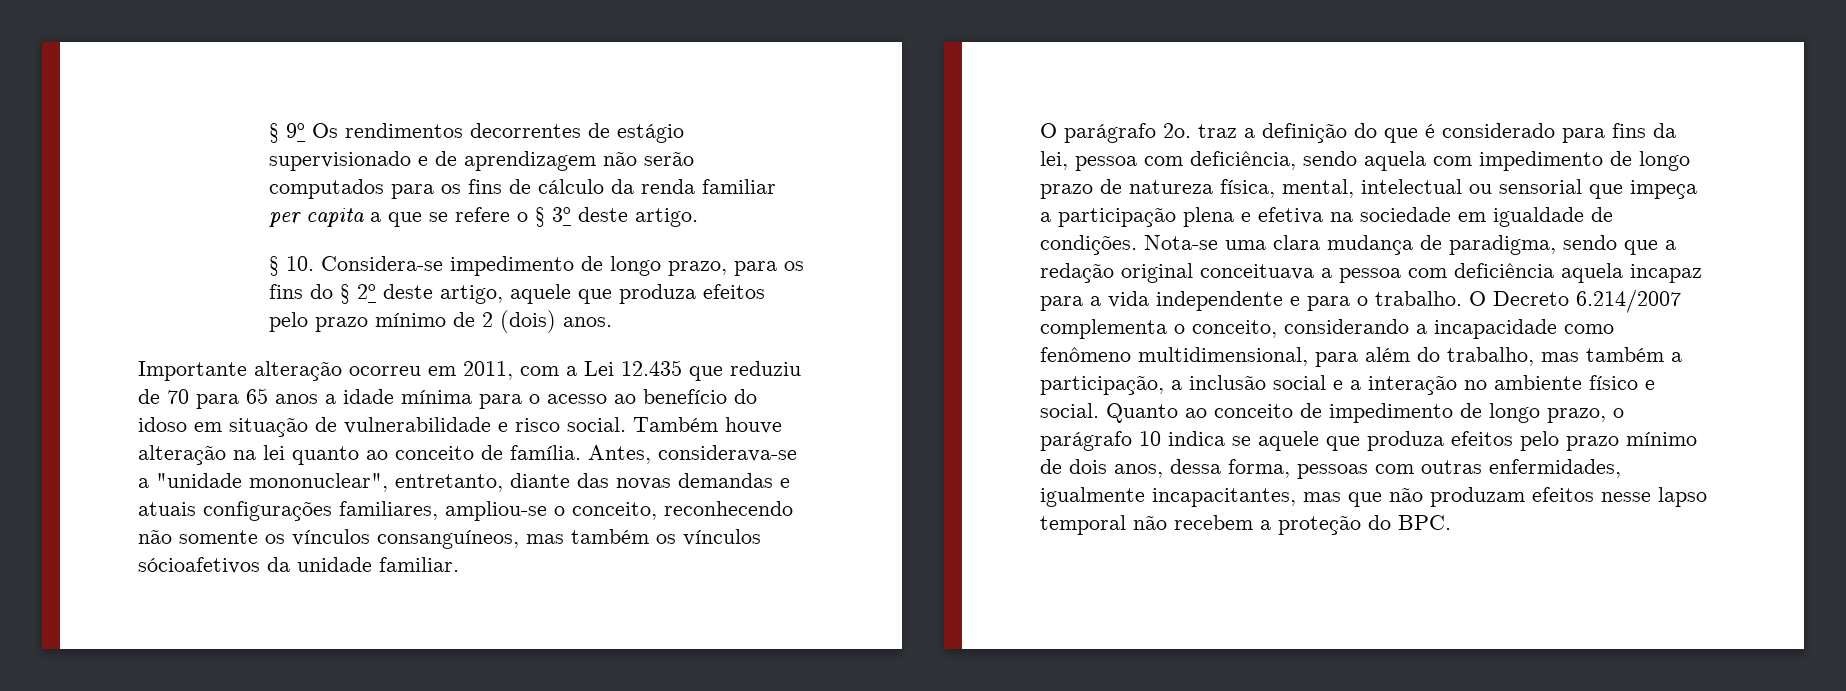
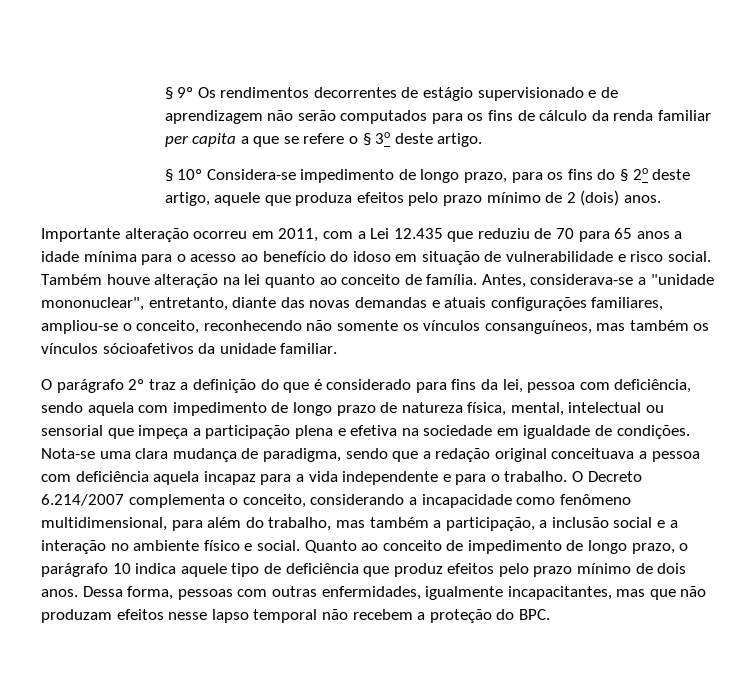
- § 9o Os rendimentos decorrentes de estágio supervisionado e de aprendizagem não serão computados para os fins de cálculo da renda familiar per capita a que se refere o § 3o deste artigo.
+ § 9º Os rendimentos decorrentes de estágio supervisionado e de aprendizagem não serão computados para os fins de cálculo da renda familiar per capita a que se refere o § 3o deste artigo.
- § 10. Considera-se impedimento de longo prazo, para os fins do § 2o deste artigo, aquele que produza efeitos pelo prazo mínimo de 2 (dois) anos.
+ § 10º Considera-se impedimento de longo prazo, para os fins do § 2o deste artigo, aquele que produza efeitos pelo prazo mínimo de 2 (dois) anos.
- O parágrafo 2o. traz a definição do que é considerado para fins da lei, pessoa com deficiência, sendo aquela com impedimento de longo prazo de natureza física, mental, intelectual ou sensorial que impeça a participação plena e efetiva na sociedade em igualdade de condições.
+ O parágrafo 2º traz a definição do que é considerado para fins da lei, pessoa com deficiência, sendo aquela com impedimento de longo prazo de natureza física, mental, intelectual ou sensorial que impeça a participação plena e efetiva na sociedade em igualdade de condições.
- Quanto ao conceito de impedimento de longo prazo, o parágrafo 10 indica se aquele que produza efeitos pelo prazo mínimo de dois anos, dessa forma, pessoas com outras enfermidades, igualmente incapacitantes, mas que não produzam efeitos nesse lapso temporal não recebem a proteção do BPC.
+ Quanto ao conceito de impedimento de longo prazo, o parágrafo 10 indica aquele tipo de deficiência que produz efeitos pelo prazo mínimo de dois anos. Dessa forma, pessoas com outras enfermidades, igualmente incapacitantes, mas que não produzam efeitos nesse lapso temporal não recebem a proteção do BPC.

